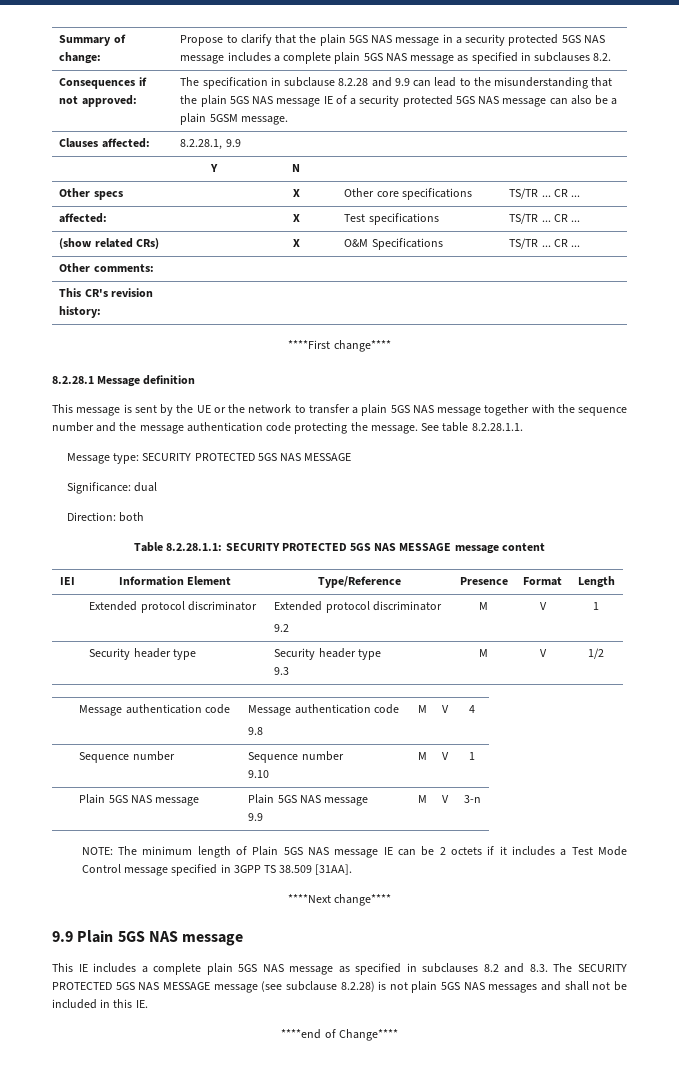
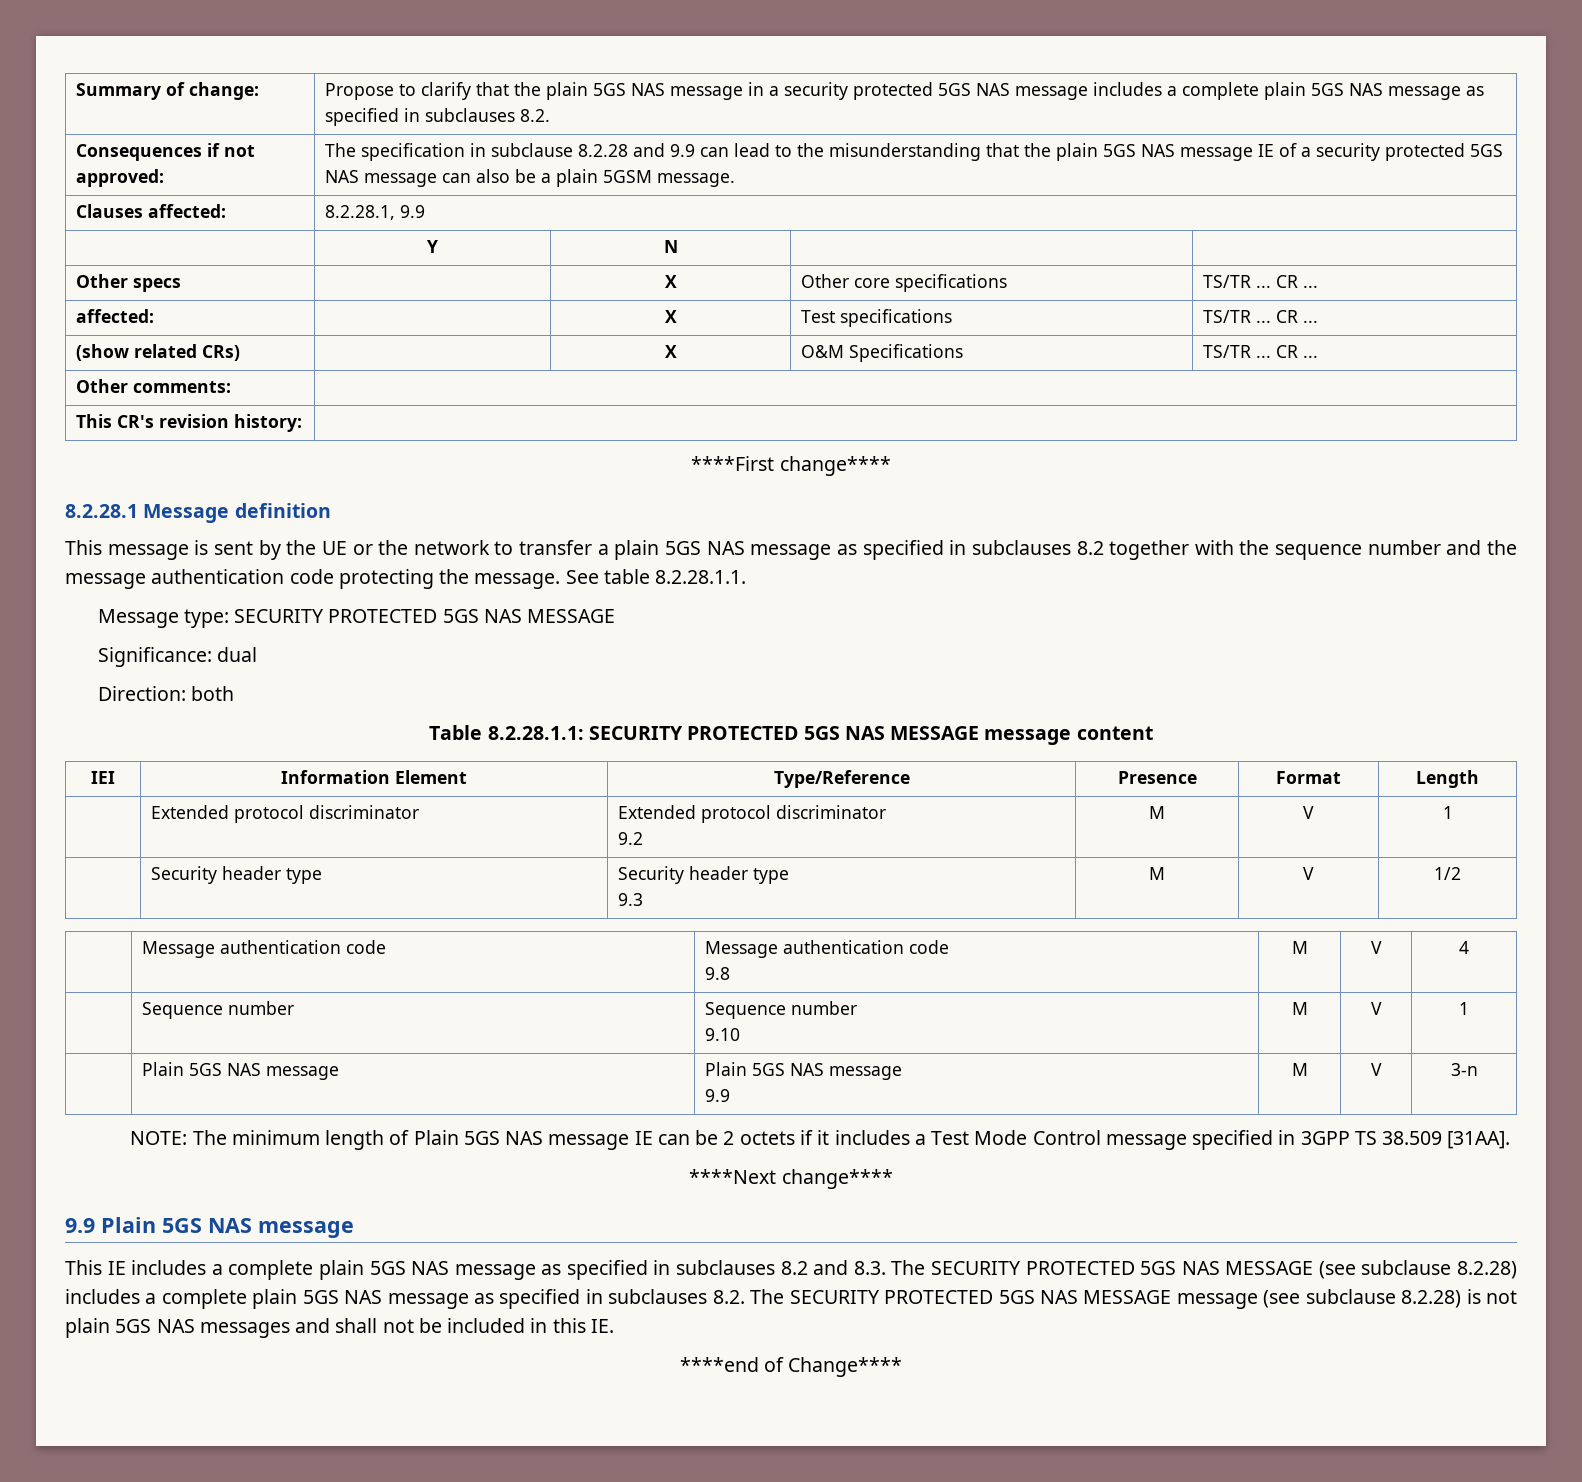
- This message is sent by the UE or the network to transfer a plain 5GS NAS message together with the sequence number and the message authentication code protecting the message.
+ This message is sent by the UE or the network to transfer a plain 5GS NAS message as specified in subclauses 8.2 together with the sequence number and the message authentication code protecting the message.
- This IE includes a complete plain 5GS NAS message as specified in subclauses 8.2 and 8.3. The SECURITY PROTECTED 5GS NAS MESSAGE message (see subclause 8.2.28) is not plain 5GS NAS messages and shall not be included in this IE.
+ This IE includes a complete plain 5GS NAS message as specified in subclauses 8.2 and 8.3. The SECURITY PROTECTED 5GS NAS MESSAGE (see subclause 8.2.28) includes a complete plain 5GS NAS message as specified in subclauses 8.2. The SECURITY PROTECTED 5GS NAS MESSAGE message (see subclause 8.2.28) is not plain 5GS NAS messages and shall not be included in this IE.

